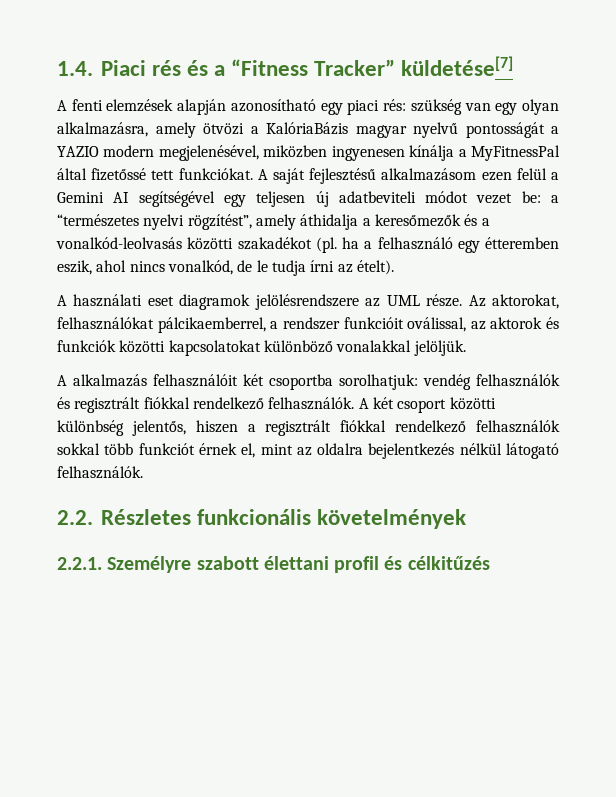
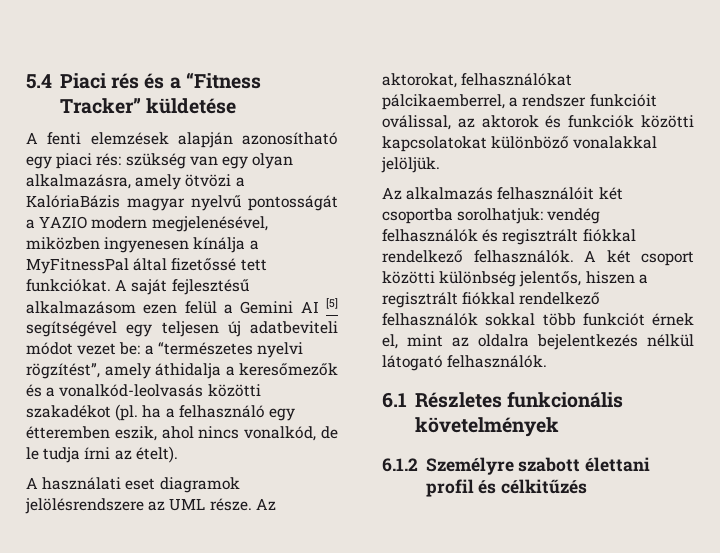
- 1.4. Piaci rés és a “Fitness Tracker” küldetése[7]
+ 5.4 Piaci rés és a “Fitness Tracker” küldetése
- A saját fejlesztésű alkalmazásom ezen felül a Gemini AI segítségével egy teljesen új adatbeviteli módot vezet be: a “természetes nyelvi rögzítést”, amely áthidalja a keresőmezők és a vonalkód-leolvasás közötti szakadékot (pl. ha a felhasználó egy étteremben eszik, ahol nincs vonalkód, de le tudja írni az ételt).
+ A saját fejlesztésű alkalmazásom ezen felül a Gemini AI [5] segítségével egy teljesen új adatbeviteli módot vezet be: a “természetes nyelvi rögzítést”, amely áthidalja a keresőmezők és a vonalkód-leolvasás közötti szakadékot (pl. ha a felhasználó egy étteremben eszik, ahol nincs vonalkód, de le tudja írni az ételt).
- A alkalmazás felhasználóit két csoportba sorolhatjuk: vendég felhasználók és regisztrált fiókkal rendelkező felhasználók.
+ Az alkalmazás felhasználóit két csoportba sorolhatjuk: vendég felhasználók és regisztrált fiókkal rendelkező felhasználók.
- 2.2. Részletes funkcionális követelmények
+ 6.1 Részletes funkcionális követelmények
- 2.2.1. Személyre szabott élettani profil és célkitűzés
+ 6.1.2 Személyre szabott élettani profil és célkitűzés

